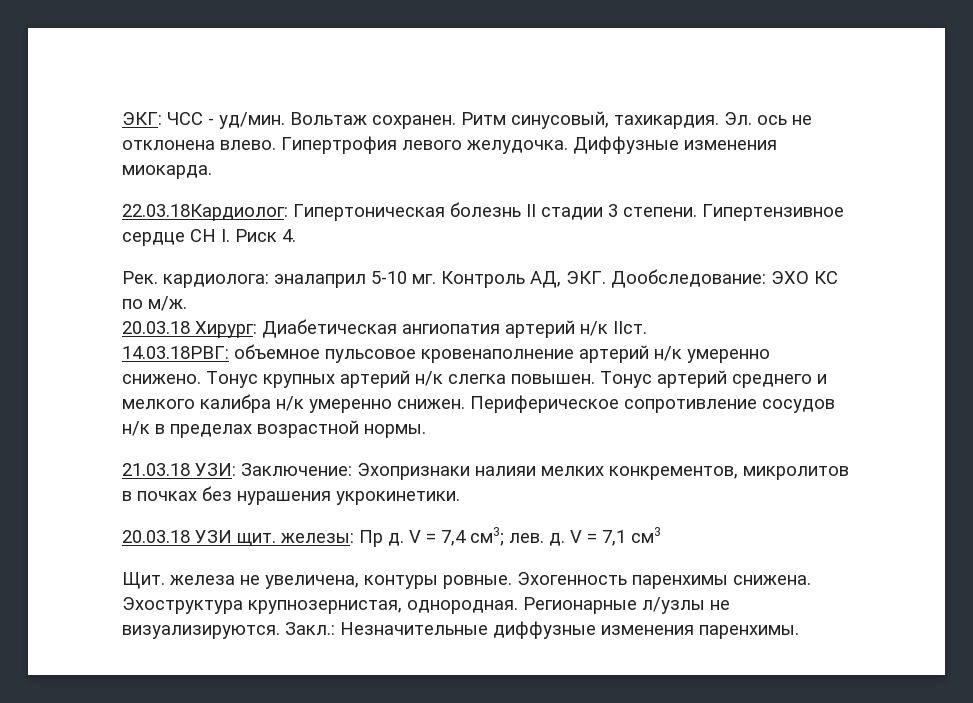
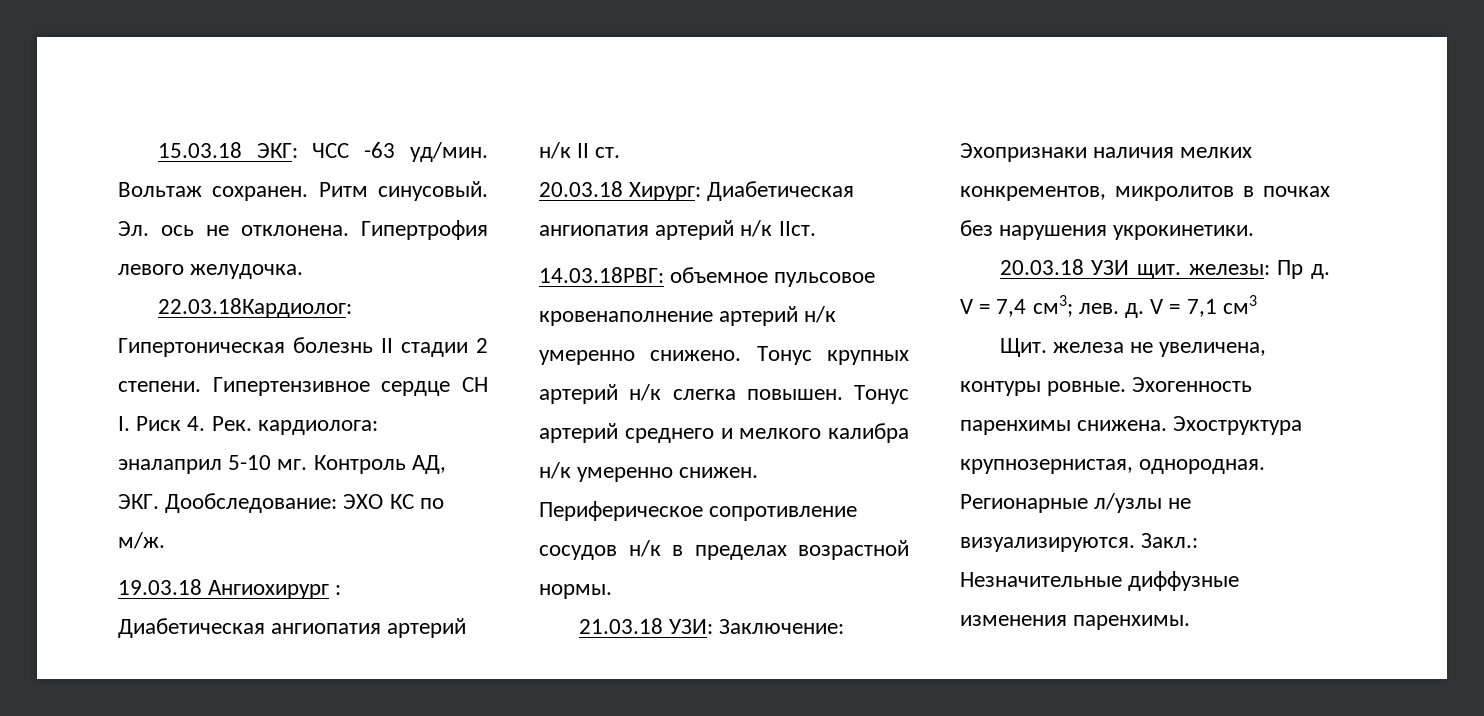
- ЭКГ: ЧСС - уд/мин.
+ 15.03.18 ЭКГ: ЧСС -63 уд/мин.
- Ритм синусовый, тахикардия.
+ Ритм синусовый.
- Эл. ось не отклонена влево.
+ Эл. ось не отклонена.
- Диффузные изменения миокарда.
- 22.03.18Кардиолог: Гипертоническая болезнь II стадии 3 степени.
+ 22.03.18Кардиолог: Гипертоническая болезнь II стадии 2 степени.
- Гипертензивное сердце СН I. Риск 4.
- Рек. кардиолога: эналаприл 5-10 мг.
+ Гипертензивное сердце СН I. Риск 4. Рек. кардиолога: эналаприл 5-10 мг.
+ 19.03.18 Ангиохирург : Диабетическая ангиопатия артерий н/к II ст.
- 21.03.18 УЗИ: Заключение: Эхопризнаки налияи мелких конкрементов, микролитов в почках без нурашения укрокинетики.
+ 21.03.18 УЗИ: Заключение: Эхопризнаки наличия мелких конкрементов, микролитов в почках без нарушения укрокинетики.

